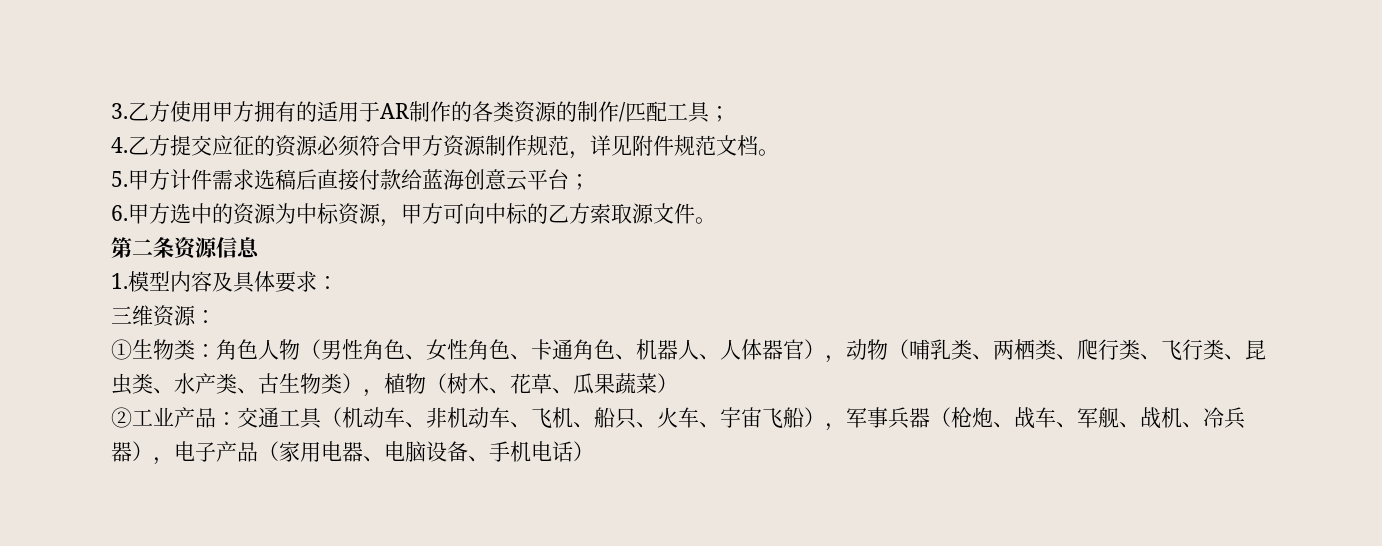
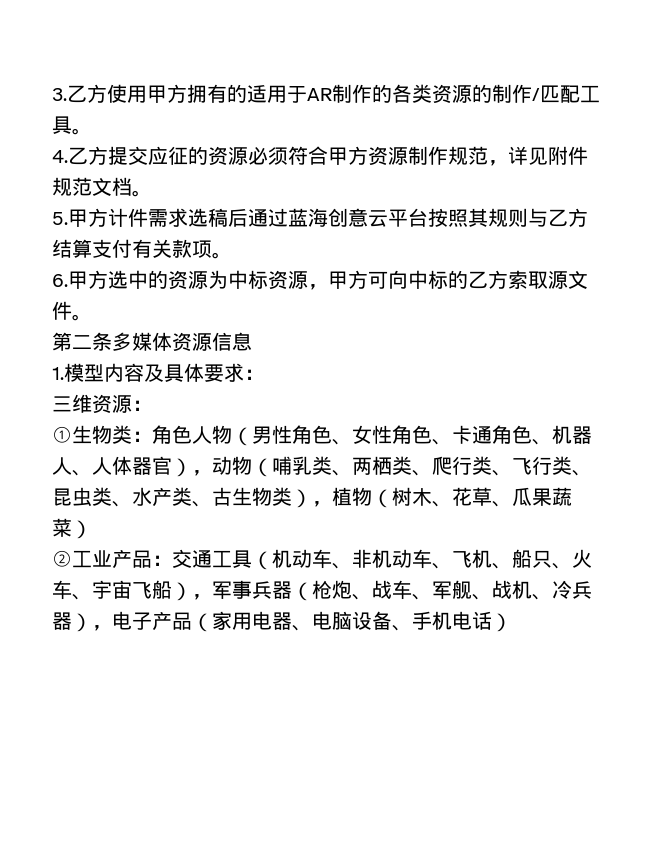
- 3.乙方使用甲方拥有的适用于AR制作的各类资源的制作/匹配工具；
+ 3.乙方使用甲方拥有的适用于AR制作的各类资源的制作/匹配工具。
- 5.甲方计件需求选稿后直接付款给蓝海创意云平台；
+ 5.甲方计件需求选稿后通过蓝海创意云平台按照其规则与乙方结算支付有关款项。
- 第二条资源信息
+ 第二条多媒体资源信息

